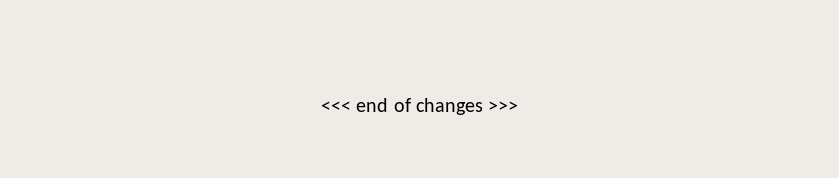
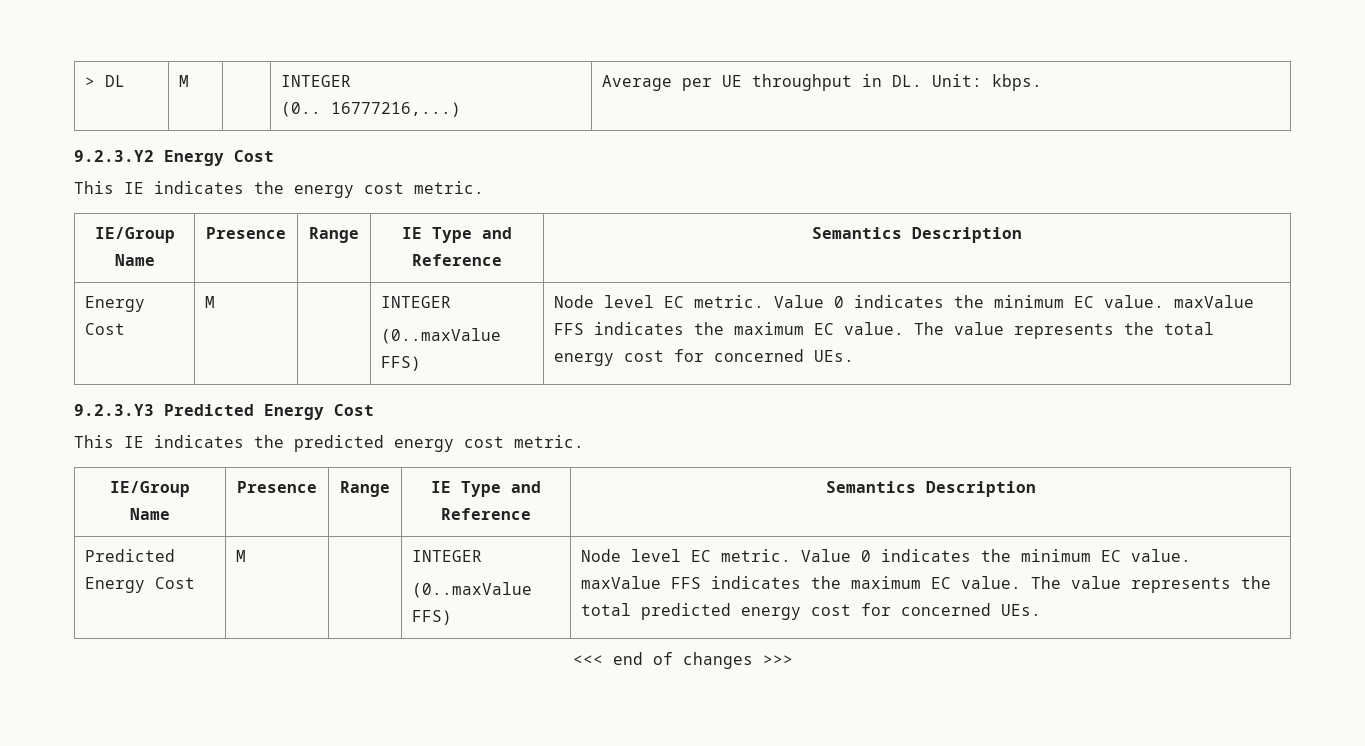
+ > DL | M | | INTEGER
+ (0.. 16777216,...) | Average per UE throughput in DL. Unit: kbps.
+ 9.2.3.Y2 Energy Cost
+ This IE indicates the energy cost metric.
+ IE/Group Name | Presence | Range | IE Type and Reference | Semantics Description
+ Energy Cost | M | | INTEGER
+ (0..maxValue FFS) | Node level EC metric. Value 0 indicates the minimum EC value. maxValue FFS indicates the maximum EC value. The value represents the total energy cost for concerned UEs.
+ 9.2.3.Y3 Predicted Energy Cost
+ This IE indicates the predicted energy cost metric.
+ IE/Group Name | Presence | Range | IE Type and Reference | Semantics Description
+ Predicted Energy Cost | M | | INTEGER
+ (0..maxValue FFS) | Node level EC metric. Value 0 indicates the minimum EC value. maxValue FFS indicates the maximum EC value. The value represents the total predicted energy cost for concerned UEs.

